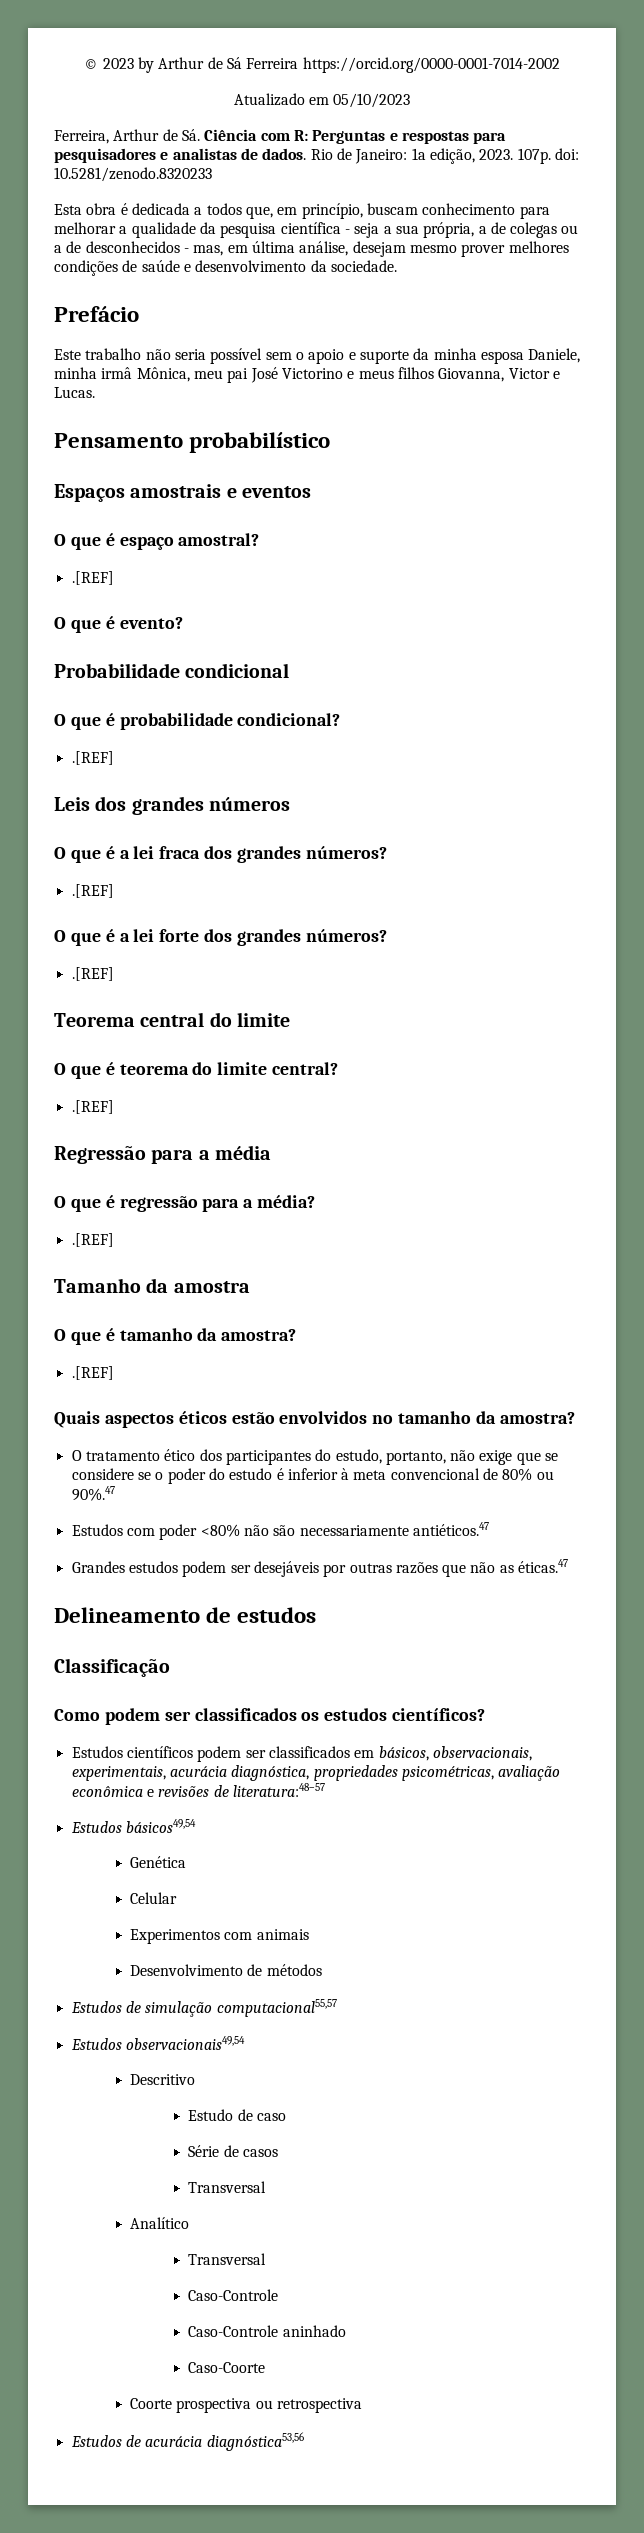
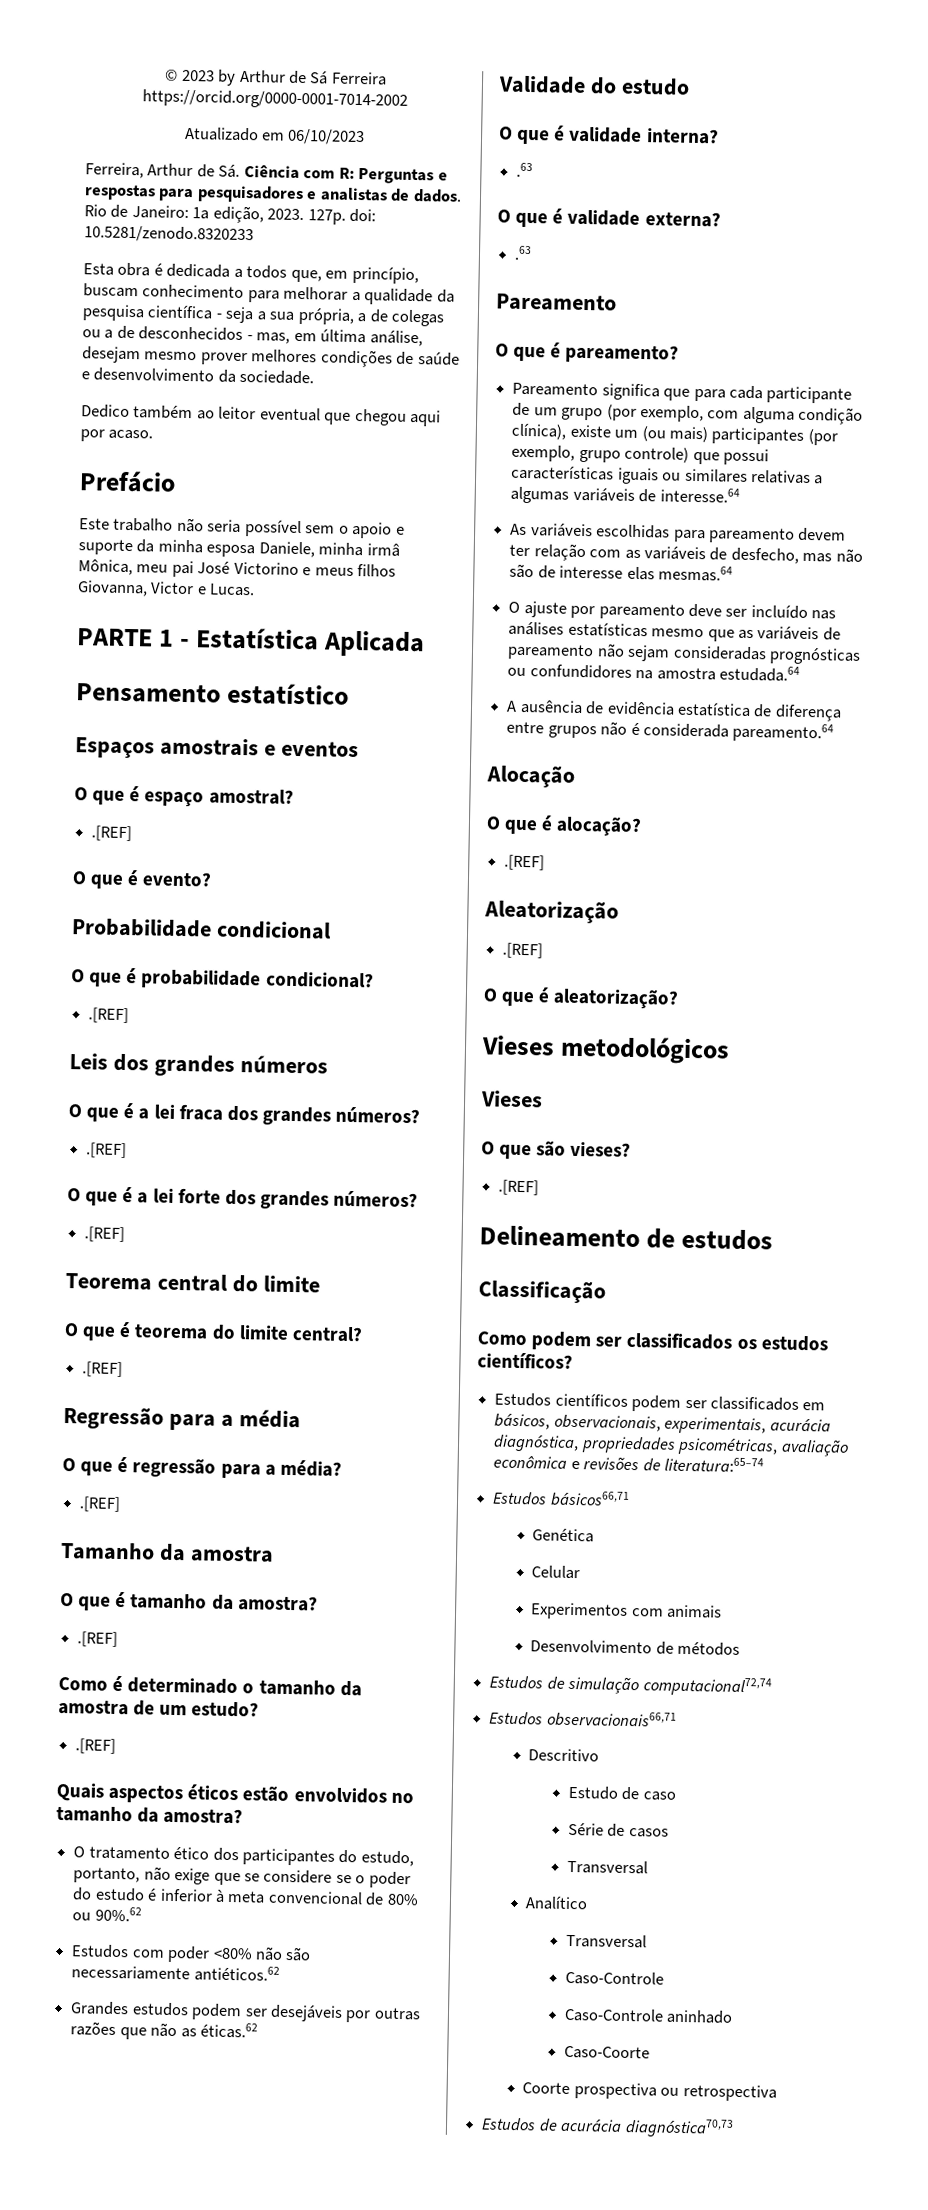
- Atualizado em 05/10/2023
+ Atualizado em 06/10/2023
- 107p. doi: 10.5281/zenodo.8320233
+ 127p. doi: 10.5281/zenodo.8320233
+ Dedico também ao leitor eventual que chegou aqui por acaso.
+ PARTE 1 - Estatística Aplicada
- Pensamento probabilístico
+ Pensamento estatístico
+ Como é determinado o tamanho da amostra de um estudo?
+ .[REF]
- O tratamento ético dos participantes do estudo, portanto, não exige que se considere se o poder do estudo é inferior à meta convencional de 80% ou 90%.47
+ O tratamento ético dos participantes do estudo, portanto, não exige que se considere se o poder do estudo é inferior à meta convencional de 80% ou 90%.62
- Estudos com poder <80% não são necessariamente antiéticos.47
+ Estudos com poder <80% não são necessariamente antiéticos.62
- Grandes estudos podem ser desejáveis por outras razões que não as éticas.47
+ Grandes estudos podem ser desejáveis por outras razões que não as éticas.62
+ Validade do estudo
+ O que é validade interna?
+ .63
+ O que é validade externa?
+ .63
+ Pareamento
+ O que é pareamento?
+ Pareamento significa que para cada participante de um grupo (por exemplo, com alguma condição clínica), existe um (ou mais) participantes (por exemplo, grupo controle) que possui características iguais ou similares relativas a algumas variáveis de interesse.64
+ As variáveis escolhidas para pareamento devem ter relação com as variáveis de desfecho, mas não são de interesse elas mesmas.64
+ O ajuste por pareamento deve ser incluído nas análises estatísticas mesmo que as variáveis de pareamento não sejam consideradas prognósticas ou confundidores na amostra estudada.64
+ A ausência de evidência estatística de diferença entre grupos não é considerada pareamento.64
+ Alocação
+ O que é alocação?
+ .[REF]
+ Aleatorização
+ .[REF]
+ O que é aleatorização?
+ Vieses metodológicos
+ Vieses
+ O que são vieses?
+ .[REF]
- Estudos científicos podem ser classificados em básicos, observacionais, experimentais, acurácia diagnóstica, propriedades psicométricas, avaliação econômica e revisões de literatura:48–57
- Estudos básicos49,54
+ Estudos científicos podem ser classificados em básicos, observacionais, experimentais, acurácia diagnóstica, propriedades psicométricas, avaliação econômica e revisões de literatura:65–74
+ Estudos básicos66,71
- Estudos de simulação computacional55,57
- Estudos observacionais49,54
+ Estudos de simulação computacional72,74
+ Estudos observacionais66,71
- Estudos de acurácia diagnóstica53,56
+ Estudos de acurácia diagnóstica70,73

